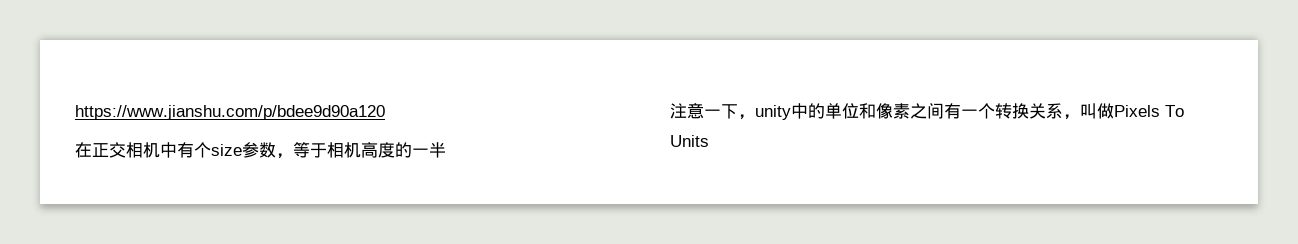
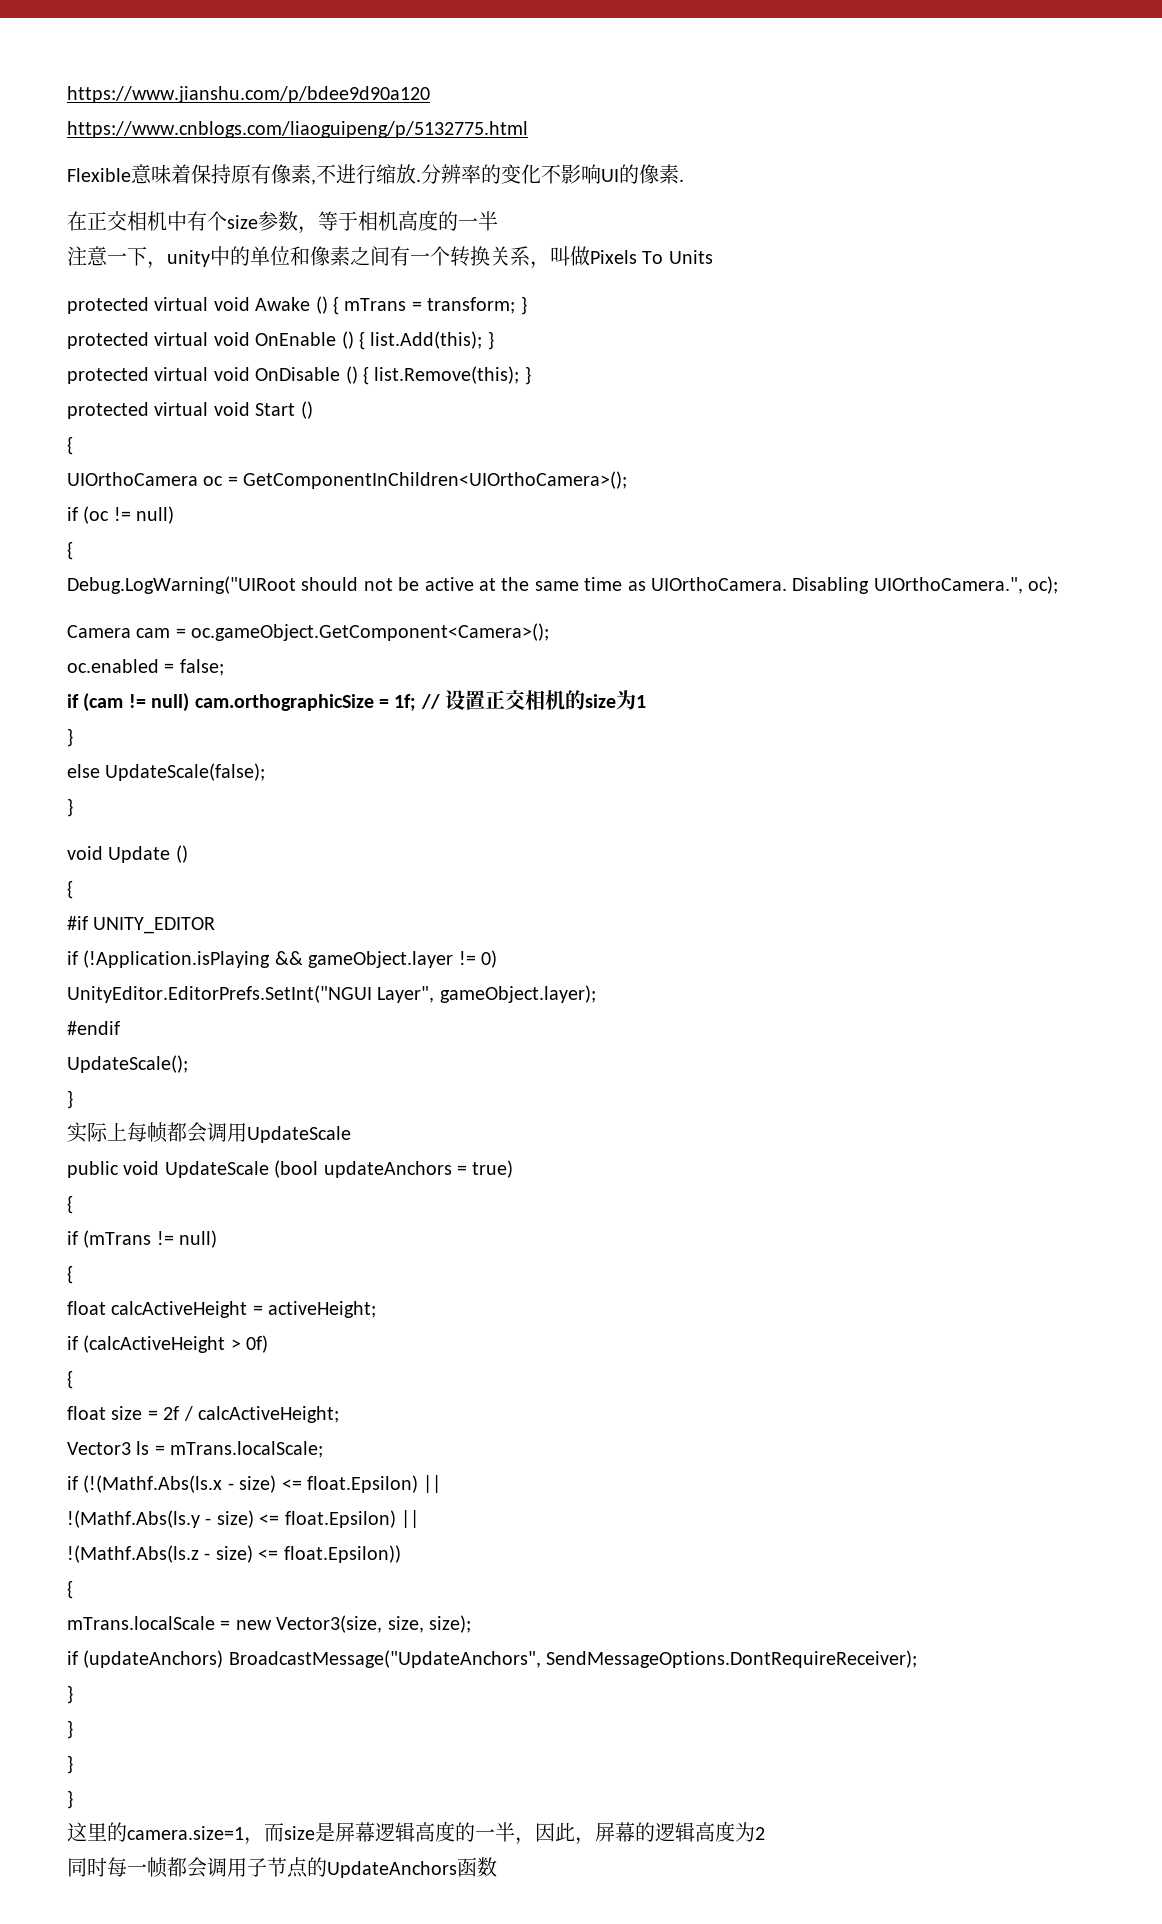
+ https://www.cnblogs.com/liaoguipeng/p/5132775.html
+ Flexible意味着保持原有像素,不进行缩放.分辨率的变化不影响UI的像素.
+ protected virtual void Awake () { mTrans = transform; }
+ protected virtual void OnEnable () { list.Add(this); }
+ protected virtual void OnDisable () { list.Remove(this); }
+ protected virtual void Start ()
+ {
+ UIOrthoCamera oc = GetComponentInChildren<UIOrthoCamera>();
+ if (oc != null)
+ {
+ Debug.LogWarning("UIRoot should not be active at the same time as UIOrthoCamera. Disabling UIOrthoCamera.", oc);
+ Camera cam = oc.gameObject.GetComponent<Camera>();
+ oc.enabled = false;
+ if (cam != null) cam.orthographicSize = 1f; // 设置正交相机的size为1
+ }
+ else UpdateScale(false);
+ }
+ void Update ()
+ {
+ #if UNITY_EDITOR
+ if (!Application.isPlaying && gameObject.layer != 0)
+ UnityEditor.EditorPrefs.SetInt("NGUI Layer", gameObject.layer);
+ #endif
+ UpdateScale();
+ }
+ 实际上每帧都会调用UpdateScale
+ public void UpdateScale (bool updateAnchors = true)
+ {
+ if (mTrans != null)
+ {
+ float calcActiveHeight = activeHeight;
+ if (calcActiveHeight > 0f)
+ {
+ float size = 2f / calcActiveHeight;
+ Vector3 ls = mTrans.localScale;
+ if (!(Mathf.Abs(ls.x - size) <= float.Epsilon) ||
+ !(Mathf.Abs(ls.y - size) <= float.Epsilon) ||
+ !(Mathf.Abs(ls.z - size) <= float.Epsilon))
+ {
+ mTrans.localScale = new Vector3(size, size, size);
+ if (updateAnchors) BroadcastMessage("UpdateAnchors", SendMessageOptions.DontRequireReceiver);
+ }
+ }
+ }
+ }
+ 这里的camera.size=1，而size是屏幕逻辑高度的一半，因此，屏幕的逻辑高度为2
+ 同时每一帧都会调用子节点的UpdateAnchors函数

